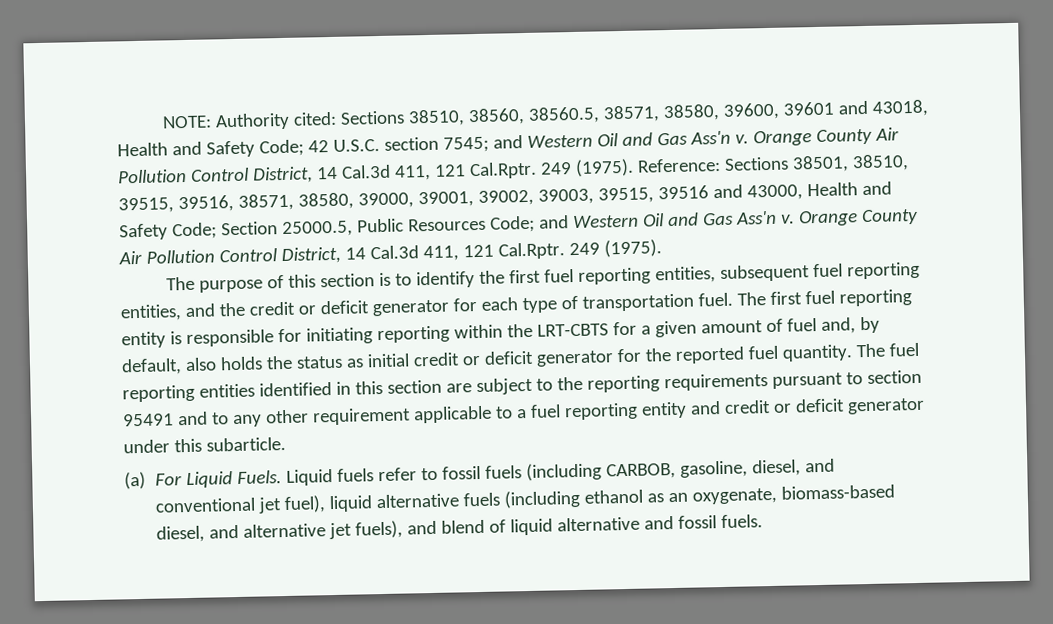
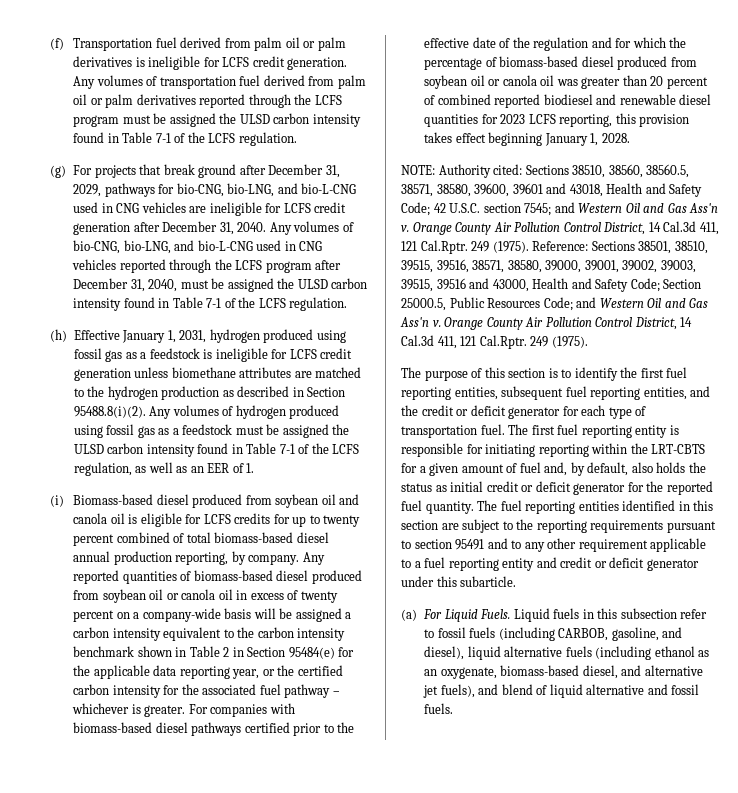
+ (f) Transportation fuel derived from palm oil or palm derivatives is ineligible for LCFS credit generation. Any volumes of transportation fuel derived from palm oil or palm derivatives reported through the LCFS program must be assigned the ULSD carbon intensity found in Table 7-1 of the LCFS regulation.
+ (g) For projects that break ground after December 31, 2029, pathways for bio-CNG, bio-LNG, and bio-L-CNG used in CNG vehicles are ineligible for LCFS credit generation after December 31, 2040. Any volumes of bio-CNG, bio-LNG, and bio-L-CNG used in CNG vehicles reported through the LCFS program after December 31, 2040, must be assigned the ULSD carbon intensity found in Table 7-1 of the LCFS regulation.
+ (h) Effective January 1, 2031, hydrogen produced using fossil gas as a feedstock is ineligible for LCFS credit generation unless biomethane attributes are matched to the hydrogen production as described in Section 95488.8(i)(2). Any volumes of hydrogen produced using fossil gas as a feedstock must be assigned the ULSD carbon intensity found in Table 7-1 of the LCFS regulation, as well as an EER of 1.
+ (i) Biomass-based diesel produced from soybean oil and canola oil is eligible for LCFS credits for up to twenty percent combined of total biomass-based diesel annual production reporting, by company. Any reported quantities of biomass-based diesel produced from soybean oil or canola oil in excess of twenty percent on a company-wide basis will be assigned a carbon intensity equivalent to the carbon intensity benchmark shown in Table 2 in Section 95484(e) for the applicable data reporting year, or the certified carbon intensity for the associated fuel pathway – whichever is greater. For companies with biomass-based diesel pathways certified prior to the effective date of the regulation and for which the percentage of biomass-based diesel produced from soybean oil or canola oil was greater than 20 percent of combined reported biodiesel and renewable diesel quantities for 2023 LCFS reporting, this provision takes effect beginning January 1, 2028.
- Liquid fuels refer to fossil fuels (including CARBOB, gasoline, diesel, and conventional jet fuel), liquid alternative fuels (including ethanol as an oxygenate, biomass-based diesel, and alternative jet fuels), and blend of liquid alternative and fossil fuels.
+ Liquid fuels in this subsection refer to fossil fuels (including CARBOB, gasoline, and diesel), liquid alternative fuels (including ethanol as an oxygenate, biomass-based diesel, and alternative jet fuels), and blend of liquid alternative and fossil fuels.

